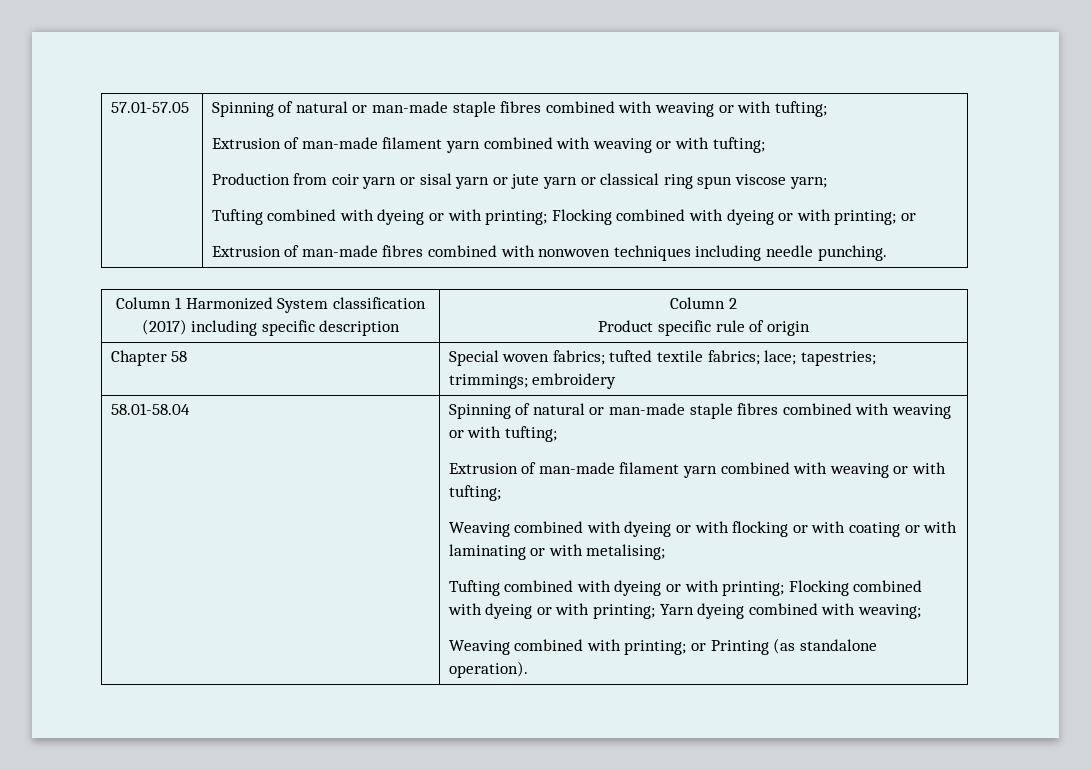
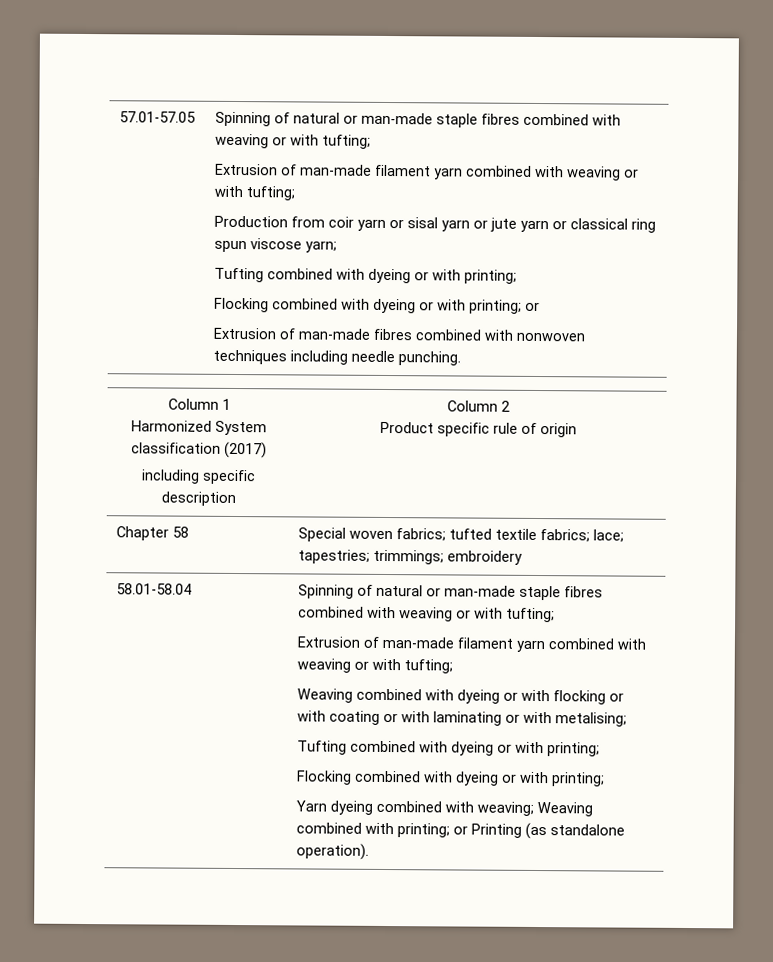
  Production from coir yarn or sisal yarn or jute yarn or classical ring spun viscose yarn;
- Tufting combined with dyeing or with printing; Flocking combined with dyeing or with printing; or
+ Tufting combined with dyeing or with printing;
+ Flocking combined with dyeing or with printing; or
- Column 1 Harmonized System classification (2017) including specific description | Column 2
+ Column 1
+ Harmonized System classification (2017)
+ including specific description | Column 2
  Weaving combined with dyeing or with flocking or with coating or with laminating or with metalising;
- Tufting combined with dyeing or with printing; Flocking combined with dyeing or with printing; Yarn dyeing combined with weaving;
- Weaving combined with printing; or Printing (as standalone operation).
+ Tufting combined with dyeing or with printing;
+ Flocking combined with dyeing or with printing;
+ Yarn dyeing combined with weaving; Weaving combined with printing; or Printing (as standalone operation).

